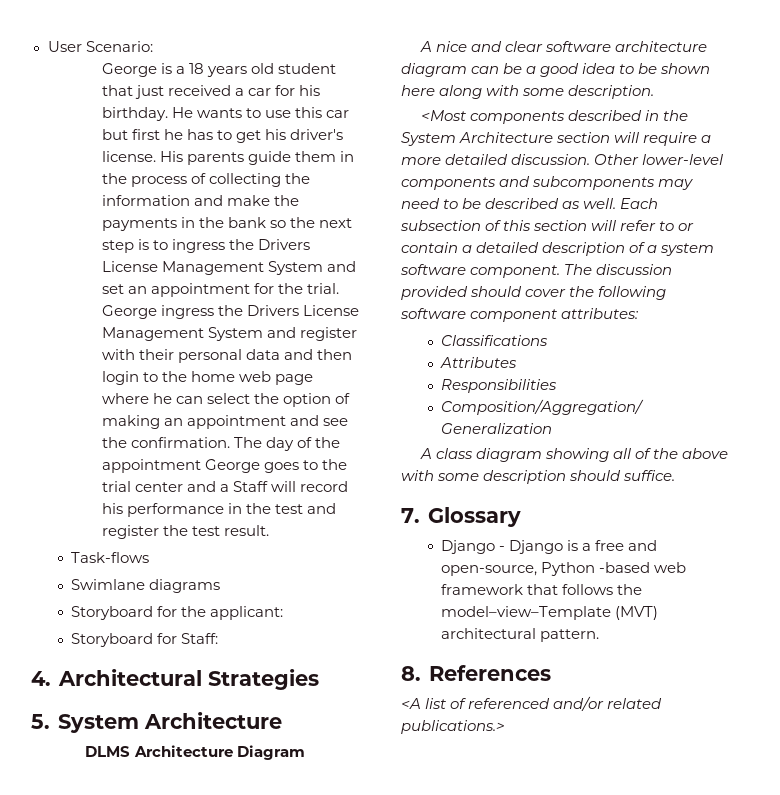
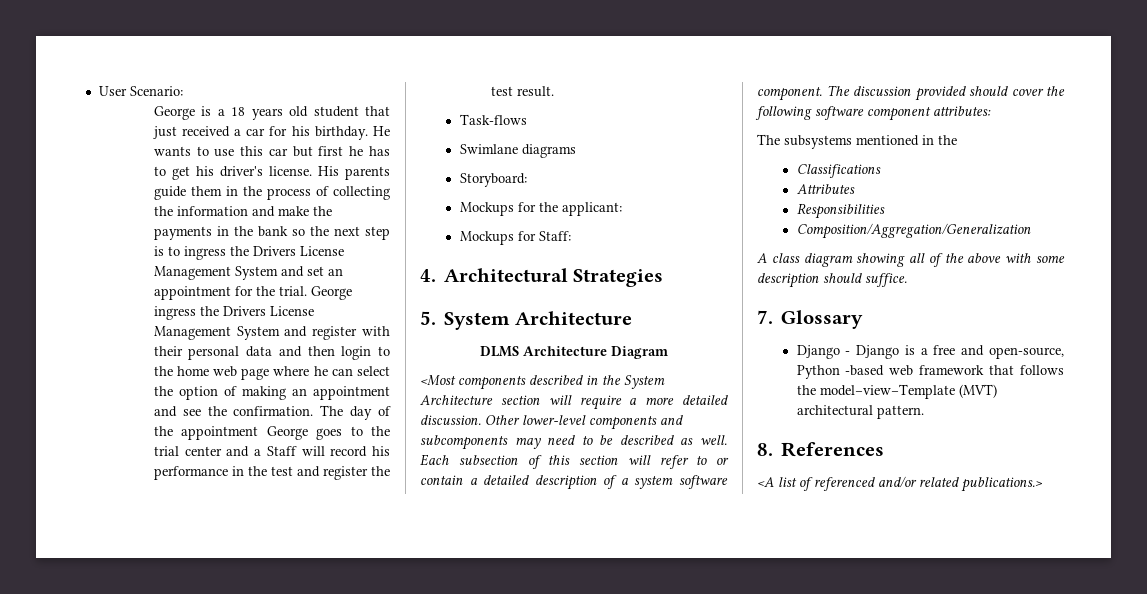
- Storyboard for the applicant:
+ Storyboard:
+ Mockups for the applicant:
- Storyboard for Staff:
+ Mockups for Staff:
- A nice and clear software architecture diagram can be a good idea to be shown here along with some description.
+ The subsystems mentioned in the

